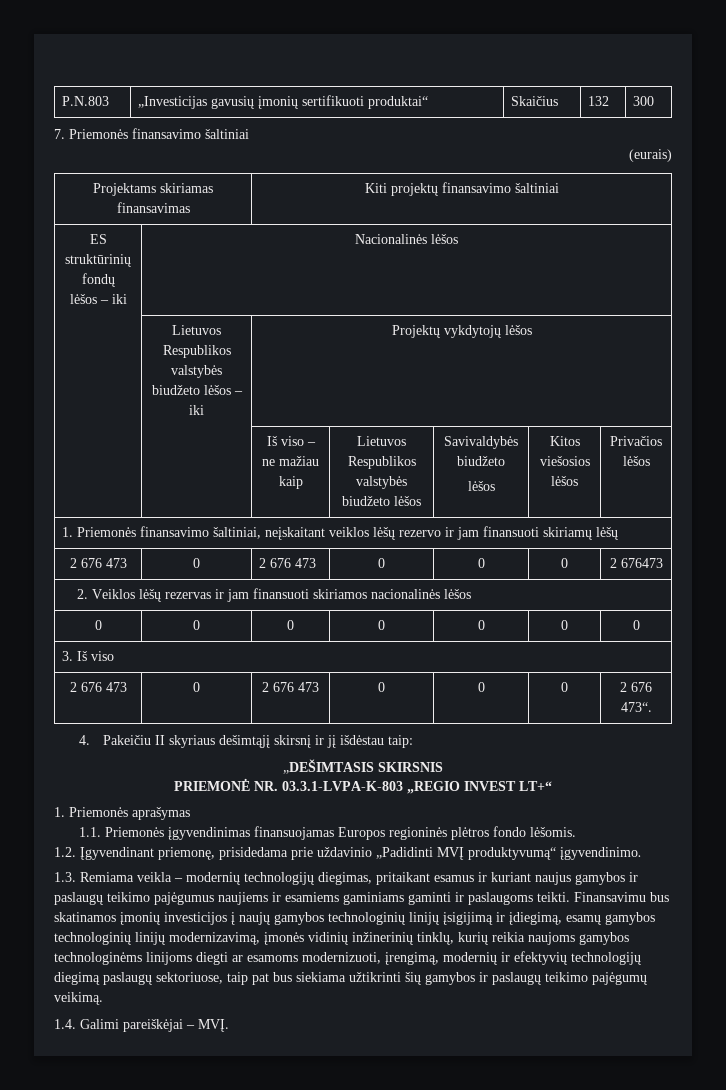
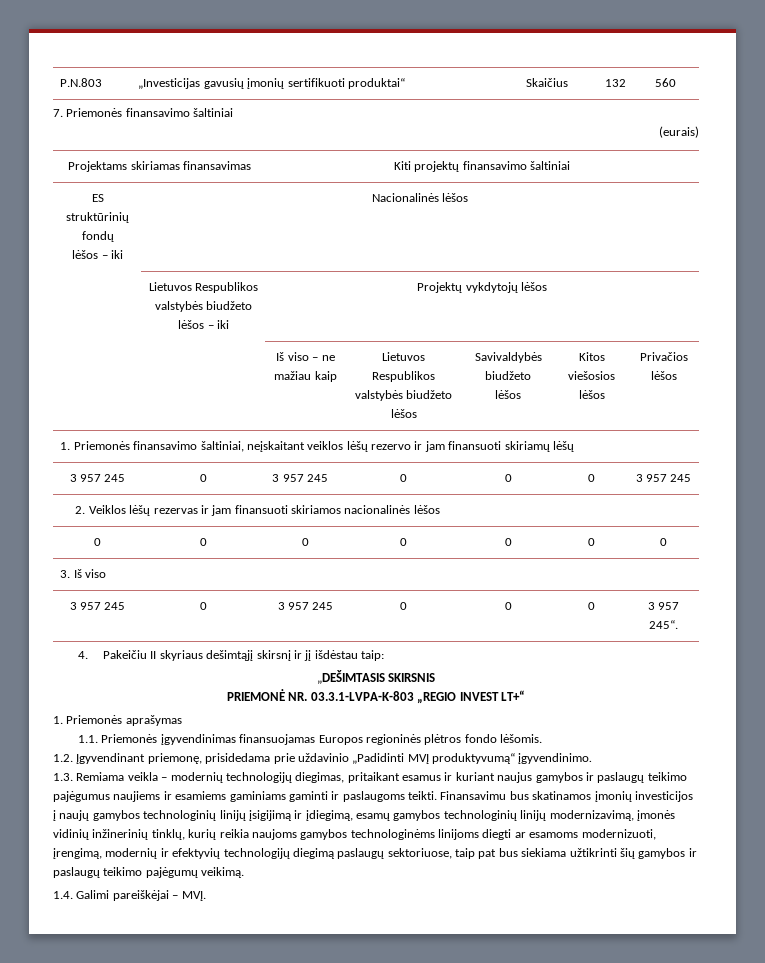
- P.N.803 | „Investicijas gavusių įmonių sertifikuoti produktai“ | Skaičius | 132 | 300
+ P.N.803 | „Investicijas gavusių įmonių sertifikuoti produktai“ | Skaičius | 132 | 560
- 2 676 473 | 0 | 2 676 473 | 0 | 0 | 0 | 2 676473
+ 3 957 245 | 0 | 3 957 245 | 0 | 0 | 0 | 3 957 245
- 2 676 473 | 0 | 2 676 473 | 0 | 0 | 0 | 2 676 473“.
+ 3 957 245 | 0 | 3 957 245 | 0 | 0 | 0 | 3 957 245“.

